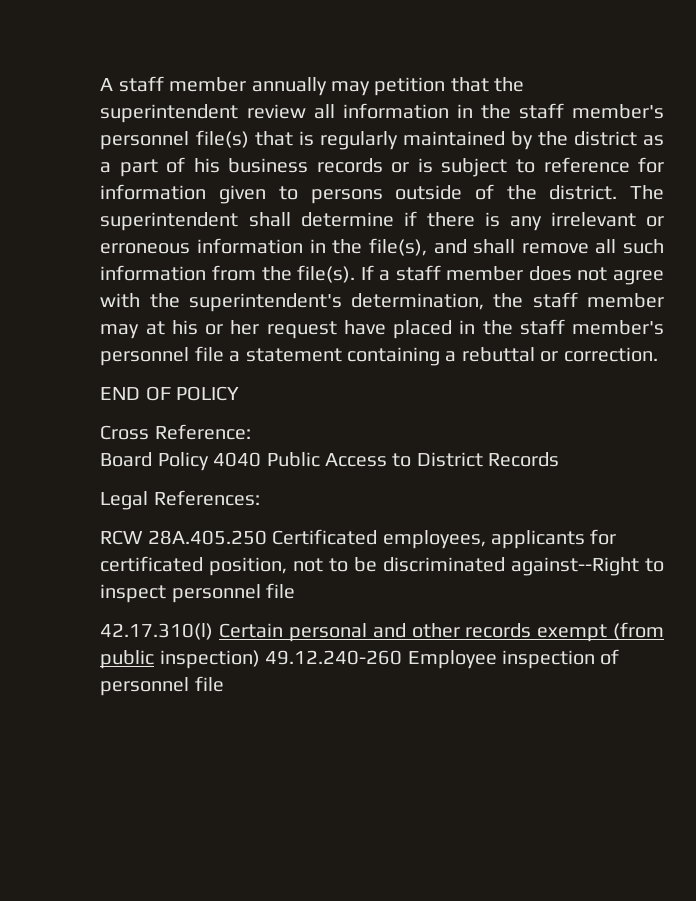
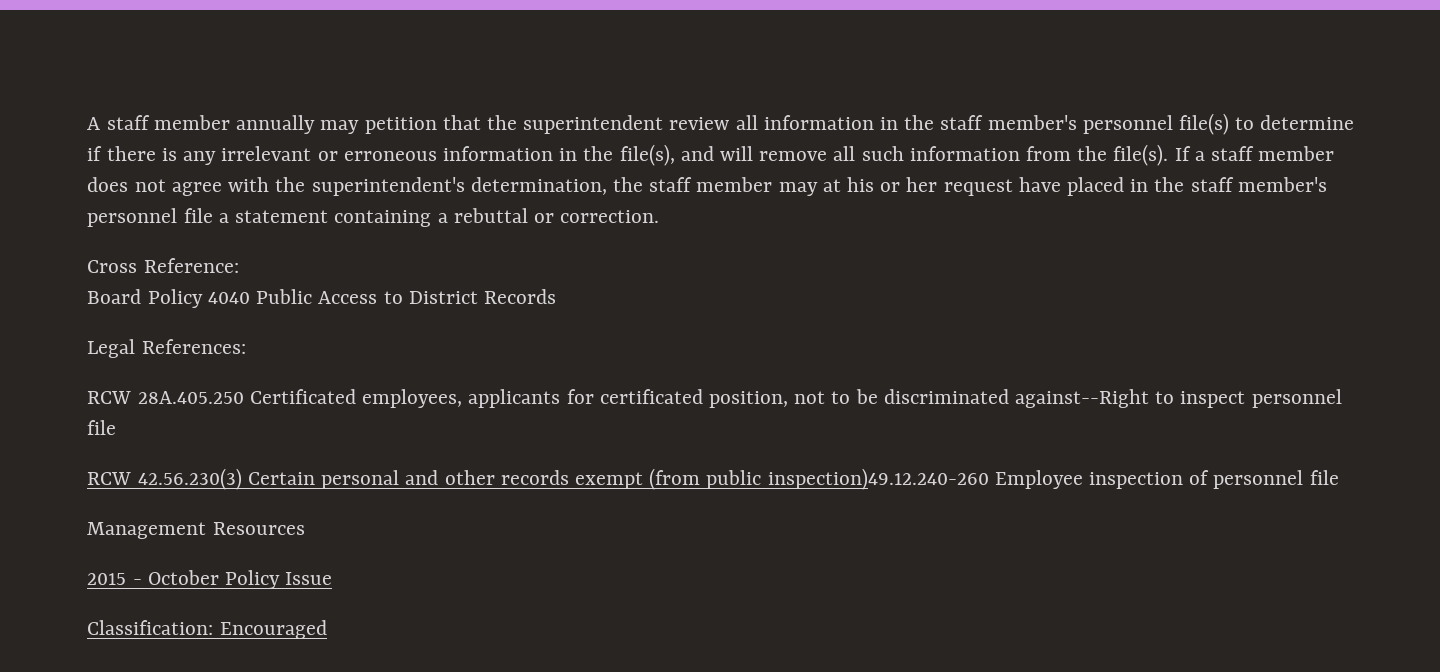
- A staff member annually may petition that the superintendent review all information in the staff member's personnel file(s) that is regularly maintained by the district as a part of his business records or is subject to reference for information given to persons outside of the district. The superintendent shall determine if there is any irrelevant or erroneous information in the file(s), and shall remove all such information from the file(s).
+ A staff member annually may petition that the superintendent review all information in the staff member's personnel file(s) to determine if there is any irrelevant or erroneous information in the file(s), and will remove all such information from the file(s).
- END OF POLICY
- 42.17.310(l) Certain personal and other records exempt (from public inspection) 49.12.240-260 Employee inspection of personnel file
+ RCW 42.56.230(3) Certain personal and other records exempt (from public inspection)49.12.240-260 Employee inspection of personnel file
+ Management Resources
+ 2015 - October Policy Issue
+ Classification: Encouraged

